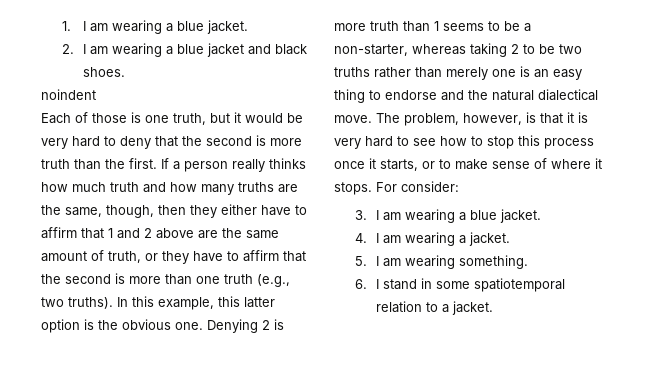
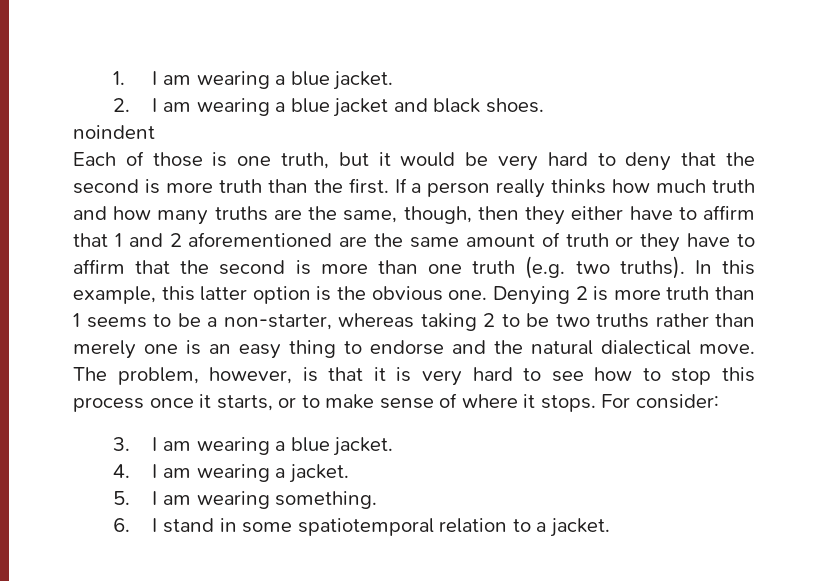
- If a person really thinks how much truth and how many truths are the same, though, then they either have to affirm that 1 and 2 above are the same amount of truth, or they have to affirm that the second is more than one truth (e.g., two truths).
+ If a person really thinks how much truth and how many truths are the same, though, then they either have to affirm that 1 and 2 aforementioned are the same amount of truth or they have to affirm that the second is more than one truth (e.g. two truths).

